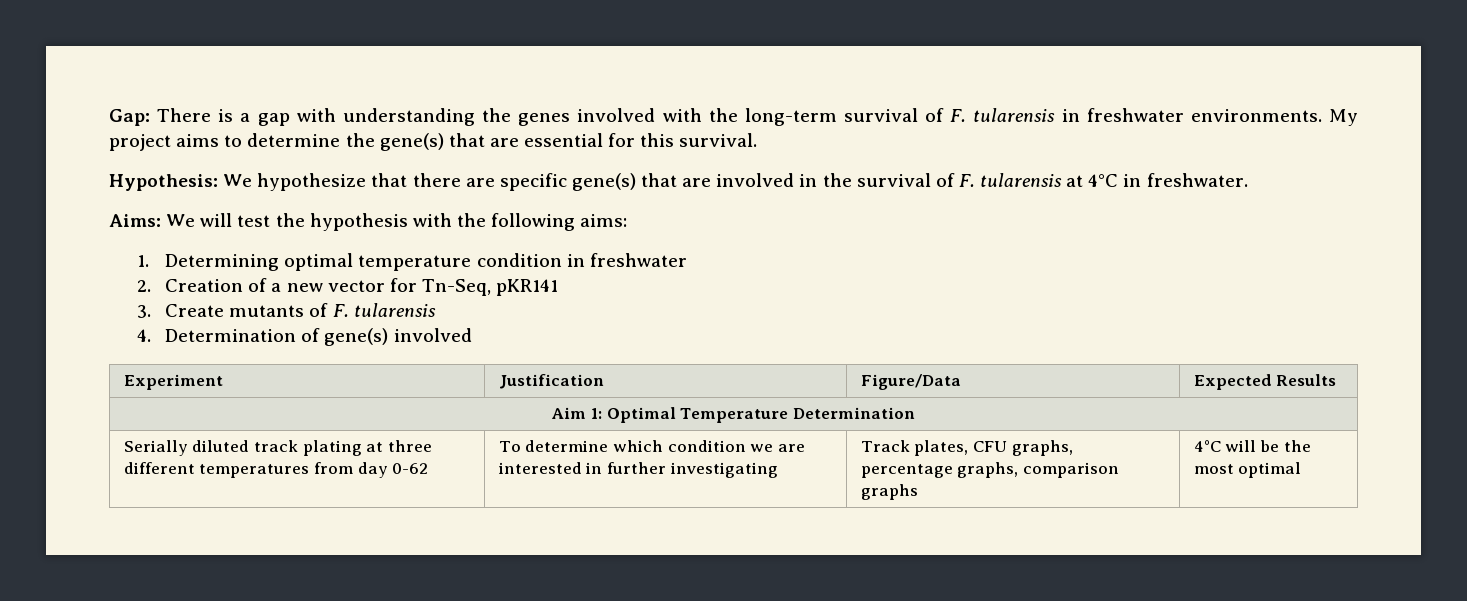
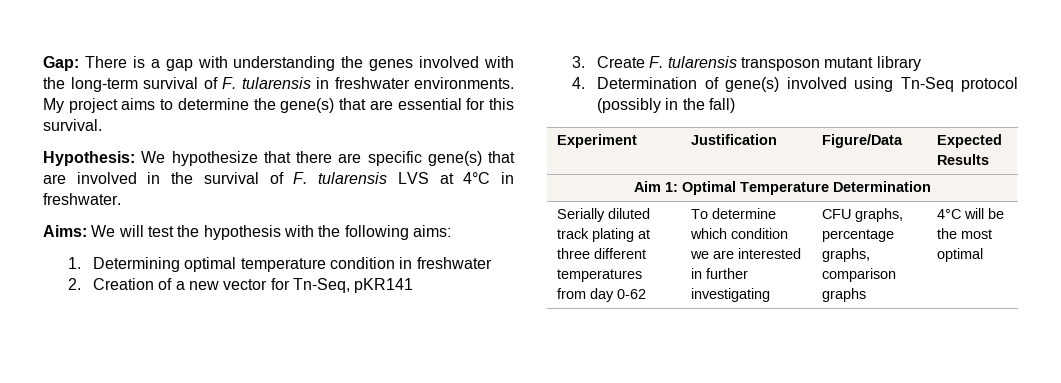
- Hypothesis: We hypothesize that there are specific gene(s) that are involved in the survival of F. tularensis at 4°C in freshwater.
+ Hypothesis: We hypothesize that there are specific gene(s) that are involved in the survival of F. tularensis LVS at 4°C in freshwater.
- 3. Create mutants of F. tularensis
+ 3. Create F. tularensis transposon mutant library
- 4. Determination of gene(s) involved
+ 4. Determination of gene(s) involved using Tn-Seq protocol (possibly in the fall)
- Serially diluted track plating at three different temperatures from day 0-62 | To determine which condition we are interested in further investigating | Track plates, CFU graphs, percentage graphs, comparison graphs | 4°C will be the most optimal
+ Serially diluted track plating at three different temperatures from day 0-62 | To determine which condition we are interested in further investigating | CFU graphs, percentage graphs, comparison graphs | 4°C will be the most optimal

